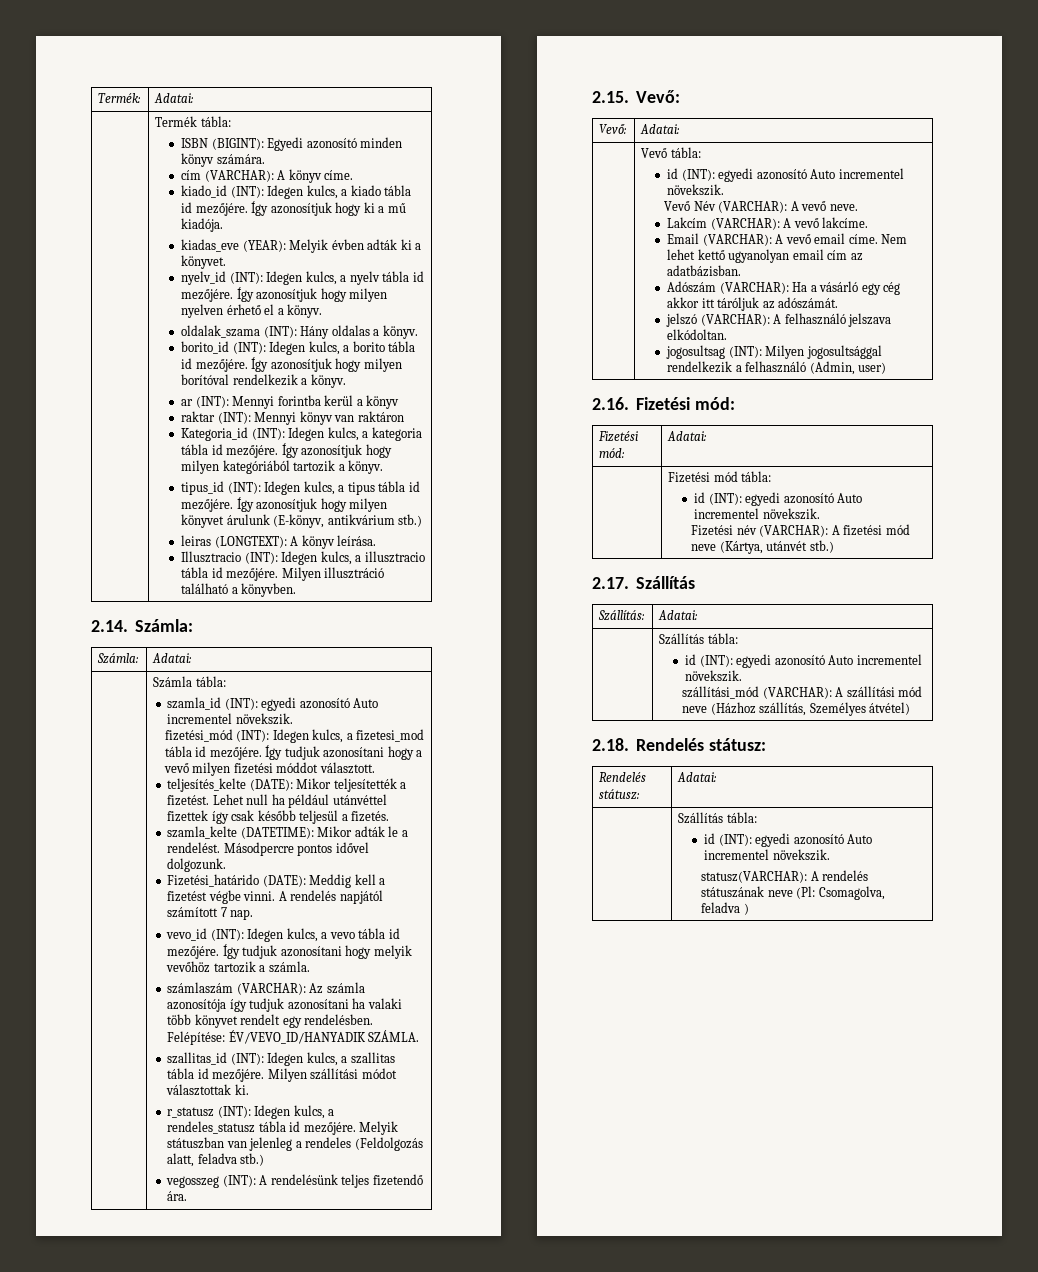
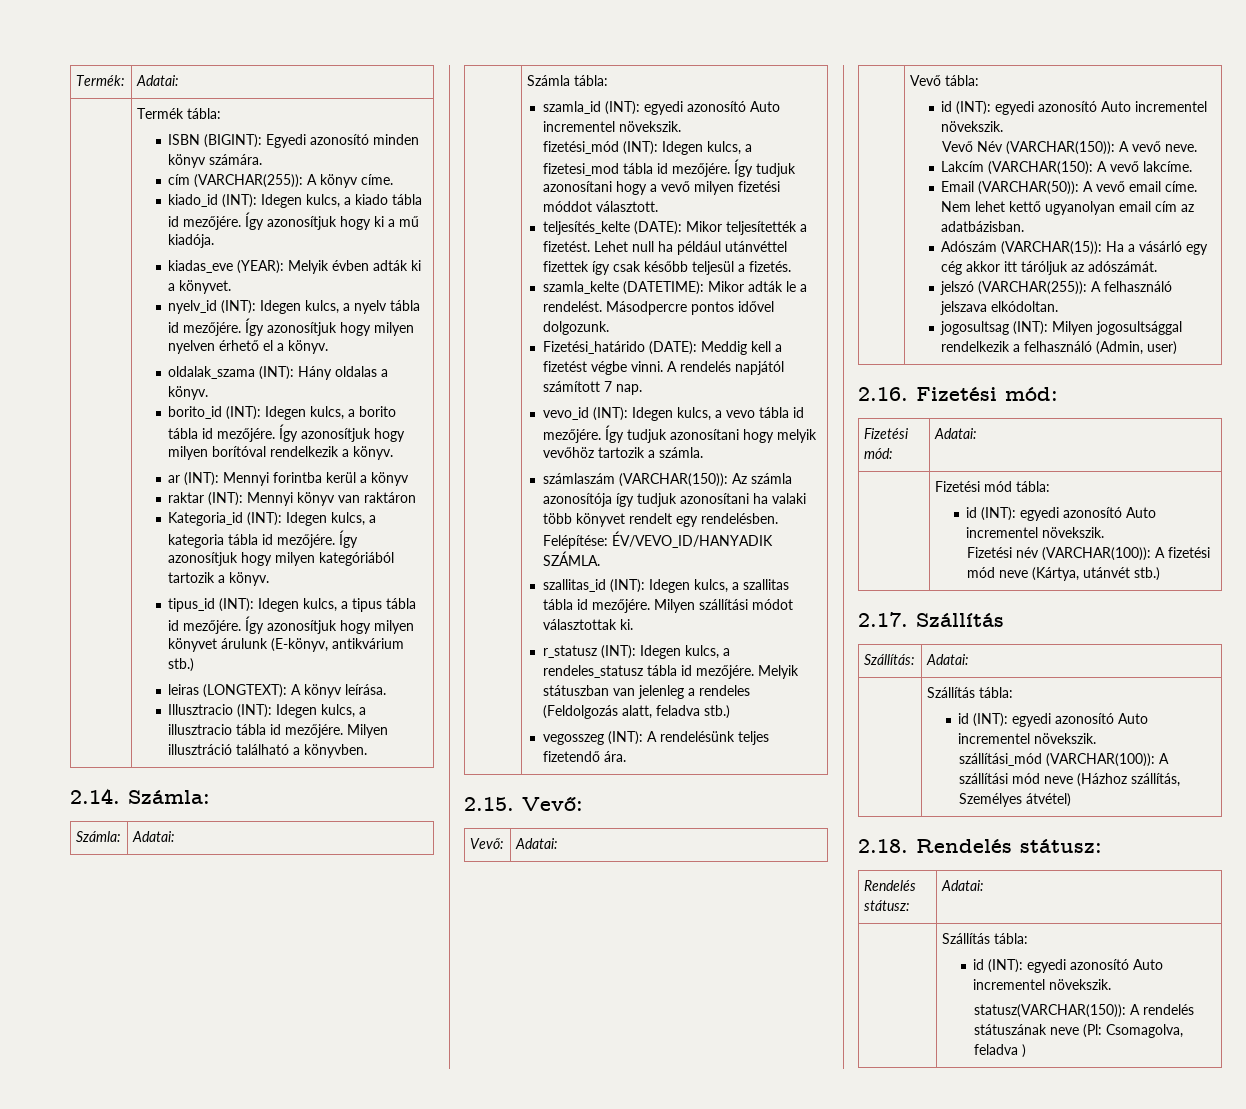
- cím (VARCHAR): A könyv címe.
+ cím (VARCHAR(255)): A könyv címe.
- számlaszám (VARCHAR): Az számla azonosítója így tudjuk azonosítani ha valaki több könyvet rendelt egy rendelésben.
+ számlaszám (VARCHAR(150)): Az számla azonosítója így tudjuk azonosítani ha valaki több könyvet rendelt egy rendelésben.
- Vevő Név (VARCHAR): A vevő neve.
+ Vevő Név (VARCHAR(150)): A vevő neve.
- Lakcím (VARCHAR): A vevő lakcíme.
+ Lakcím (VARCHAR(150): A vevő lakcíme.
- Email (VARCHAR): A vevő email címe.
+ Email (VARCHAR(50)): A vevő email címe.
- Adószám (VARCHAR): Ha a vásárló egy cég akkor itt táróljuk az adószámát.
+ Adószám (VARCHAR(15)): Ha a vásárló egy cég akkor itt táróljuk az adószámát.
- jelszó (VARCHAR): A felhasználó jelszava elkódoltan.
+ jelszó (VARCHAR(255)): A felhasználó jelszava elkódoltan.
  | Fizetési mód tábla:
  id (INT): egyedi azonosító Auto incrementel növekszik.
- Fizetési név (VARCHAR): A fizetési mód neve (Kártya, utánvét stb.)
+ Fizetési név (VARCHAR(100)): A fizetési mód neve (Kártya, utánvét stb.)
  Szállítás: | Adatai:
  | Szállítás tábla:
  id (INT): egyedi azonosító Auto incrementel növekszik.
- szállítási_mód (VARCHAR): A szállítási mód neve (Házhoz szállítás, Személyes átvétel)
+ szállítási_mód (VARCHAR(100)): A szállítási mód neve (Házhoz szállítás, Személyes átvétel)
  Rendelés státusz: | Adatai:
  | Szállítás tábla:
  id (INT): egyedi azonosító Auto incrementel növekszik.
- statusz(VARCHAR): A rendelés státuszának neve (Pl: Csomagolva, feladva )
+ statusz(VARCHAR(150)): A rendelés státuszának neve (Pl: Csomagolva, feladva )

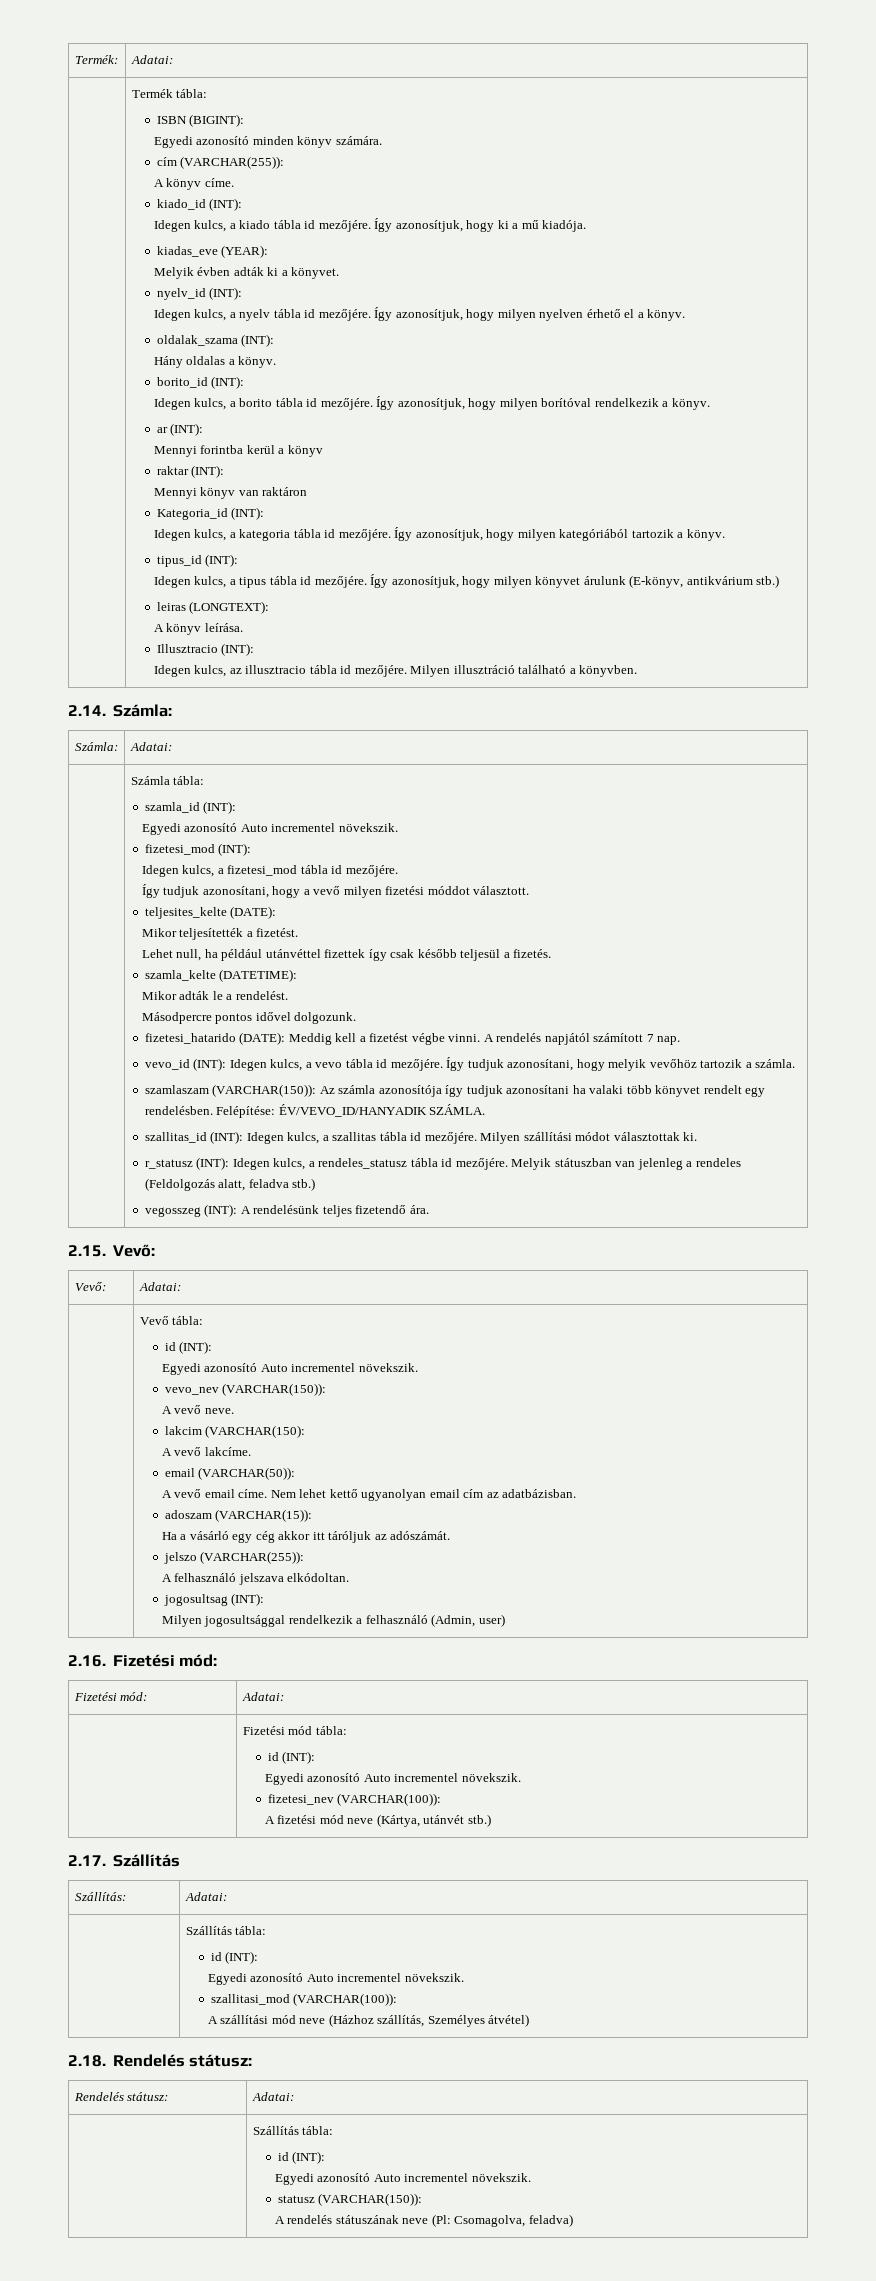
- ISBN (BIGINT): Egyedi azonosító minden könyv számára.
+ ISBN (BIGINT):
+ Egyedi azonosító minden könyv számára.
- cím (VARCHAR(255)): A könyv címe.
+ cím (VARCHAR(255)):
+ A könyv címe.
- kiado_id (INT): Idegen kulcs, a kiado tábla id mezőjére.
+ kiado_id (INT):
+ Idegen kulcs, a kiado tábla id mezőjére.
- Így azonosítjuk hogy ki a mű kiadója.
+ Így azonosítjuk, hogy ki a mű kiadója.
- kiadas_eve (YEAR): Melyik évben adták ki a könyvet.
+ kiadas_eve (YEAR):
+ Melyik évben adták ki a könyvet.
- nyelv_id (INT): Idegen kulcs, a nyelv tábla id mezőjére.
+ nyelv_id (INT):
+ Idegen kulcs, a nyelv tábla id mezőjére.
- Így azonosítjuk hogy milyen nyelven érhető el a könyv.
+ Így azonosítjuk, hogy milyen nyelven érhető el a könyv.
- oldalak_szama (INT): Hány oldalas a könyv.
+ oldalak_szama (INT):
+ Hány oldalas a könyv.
- borito_id (INT): Idegen kulcs, a borito tábla id mezőjére.
+ borito_id (INT):
+ Idegen kulcs, a borito tábla id mezőjére.
- Így azonosítjuk hogy milyen borítóval rendelkezik a könyv.
+ Így azonosítjuk, hogy milyen borítóval rendelkezik a könyv.
- ar (INT): Mennyi forintba kerül a könyv
+ ar (INT):
+ Mennyi forintba kerül a könyv
- raktar (INT): Mennyi könyv van raktáron
+ raktar (INT):
+ Mennyi könyv van raktáron
- Kategoria_id (INT): Idegen kulcs, a kategoria tábla id mezőjére.
+ Kategoria_id (INT):
+ Idegen kulcs, a kategoria tábla id mezőjére.
- Így azonosítjuk hogy milyen kategóriából tartozik a könyv.
+ Így azonosítjuk, hogy milyen kategóriából tartozik a könyv.
- tipus_id (INT): Idegen kulcs, a tipus tábla id mezőjére.
+ tipus_id (INT):
+ Idegen kulcs, a tipus tábla id mezőjére.
- Így azonosítjuk hogy milyen könyvet árulunk (E-könyv, antikvárium stb.)
+ Így azonosítjuk, hogy milyen könyvet árulunk (E-könyv, antikvárium stb.)
- leiras (LONGTEXT): A könyv leírása.
+ leiras (LONGTEXT):
+ A könyv leírása.
- Illusztracio (INT): Idegen kulcs, a illusztracio tábla id mezőjére.
+ Illusztracio (INT):
+ Idegen kulcs, az illusztracio tábla id mezőjére.
- szamla_id (INT): egyedi azonosító Auto incrementel növekszik.
- fizetési_mód (INT): Idegen kulcs, a fizetesi_mod tábla id mezőjére. Így tudjuk azonosítani hogy a vevő milyen fizetési móddot választott.
+ szamla_id (INT):
+ Egyedi azonosító Auto incrementel növekszik.
+ fizetesi_mod (INT):
+ Idegen kulcs, a fizetesi_mod tábla id mezőjére.
+ Így tudjuk azonosítani, hogy a vevő milyen fizetési móddot választott.
- teljesítés_kelte (DATE): Mikor teljesítették a fizetést. Lehet null ha például utánvéttel fizettek így csak később teljesül a fizetés.
+ teljesites_kelte (DATE):
+ Mikor teljesítették a fizetést.
+ Lehet null, ha például utánvéttel fizettek így csak később teljesül a fizetés.
- szamla_kelte (DATETIME): Mikor adták le a rendelést. Másodpercre pontos idővel dolgozunk.
+ szamla_kelte (DATETIME):
+ Mikor adták le a rendelést.
+ Másodpercre pontos idővel dolgozunk.
- Fizetési_határido (DATE): Meddig kell a fizetést végbe vinni.
+ fizetesi_hatarido (DATE): Meddig kell a fizetést végbe vinni.
- Így tudjuk azonosítani hogy melyik vevőhöz tartozik a számla.
+ Így tudjuk azonosítani, hogy melyik vevőhöz tartozik a számla.
- számlaszám (VARCHAR(150)): Az számla azonosítója így tudjuk azonosítani ha valaki több könyvet rendelt egy rendelésben.
+ szamlaszam (VARCHAR(150)): Az számla azonosítója így tudjuk azonosítani ha valaki több könyvet rendelt egy rendelésben.
  Vevő tábla:
- id (INT): egyedi azonosító Auto incrementel növekszik.
- Vevő Név (VARCHAR(150)): A vevő neve.
+ id (INT):
+ Egyedi azonosító Auto incrementel növekszik.
+ vevo_nev (VARCHAR(150)):
+ A vevő neve.
- Lakcím (VARCHAR(150): A vevő lakcíme.
+ lakcim (VARCHAR(150):
+ A vevő lakcíme.
- Email (VARCHAR(50)): A vevő email címe.
+ email (VARCHAR(50)):
+ A vevő email címe.
- Adószám (VARCHAR(15)): Ha a vásárló egy cég akkor itt táróljuk az adószámát.
+ adoszam (VARCHAR(15)):
+ Ha a vásárló egy cég akkor itt táróljuk az adószámát.
- jelszó (VARCHAR(255)): A felhasználó jelszava elkódoltan.
+ jelszo (VARCHAR(255)):
+ A felhasználó jelszava elkódoltan.
- jogosultsag (INT): Milyen jogosultsággal rendelkezik a felhasználó (Admin, user)
+ jogosultsag (INT):
+ Milyen jogosultsággal rendelkezik a felhasználó (Admin, user)
  | Fizetési mód tábla:
- id (INT): egyedi azonosító Auto incrementel növekszik.
- Fizetési név (VARCHAR(100)): A fizetési mód neve (Kártya, utánvét stb.)
+ id (INT):
+ Egyedi azonosító Auto incrementel növekszik.
+ fizetesi_nev (VARCHAR(100)):
+ A fizetési mód neve (Kártya, utánvét stb.)
  Szállítás: | Adatai:
  | Szállítás tábla:
- id (INT): egyedi azonosító Auto incrementel növekszik.
- szállítási_mód (VARCHAR(100)): A szállítási mód neve (Házhoz szállítás, Személyes átvétel)
+ id (INT):
+ Egyedi azonosító Auto incrementel növekszik.
+ szallitasi_mod (VARCHAR(100)):
+ A szállítási mód neve (Házhoz szállítás, Személyes átvétel)
  Rendelés státusz: | Adatai:
  | Szállítás tábla:
- id (INT): egyedi azonosító Auto incrementel növekszik.
- statusz(VARCHAR(150)): A rendelés státuszának neve (Pl: Csomagolva, feladva )
+ id (INT):
+ Egyedi azonosító Auto incrementel növekszik.
+ statusz (VARCHAR(150)):
+ A rendelés státuszának neve (Pl: Csomagolva, feladva)

